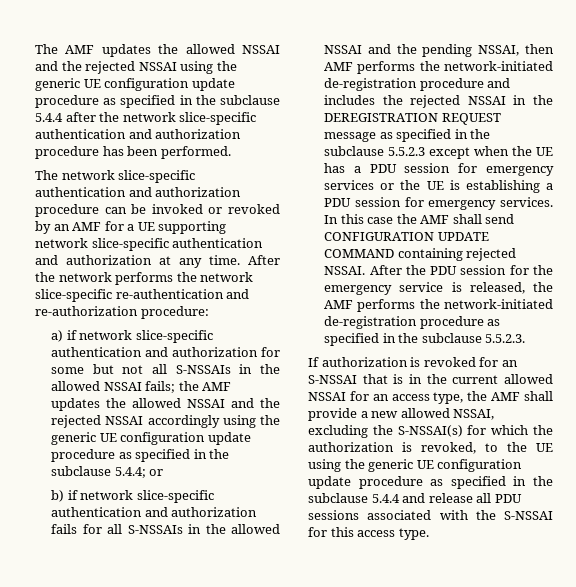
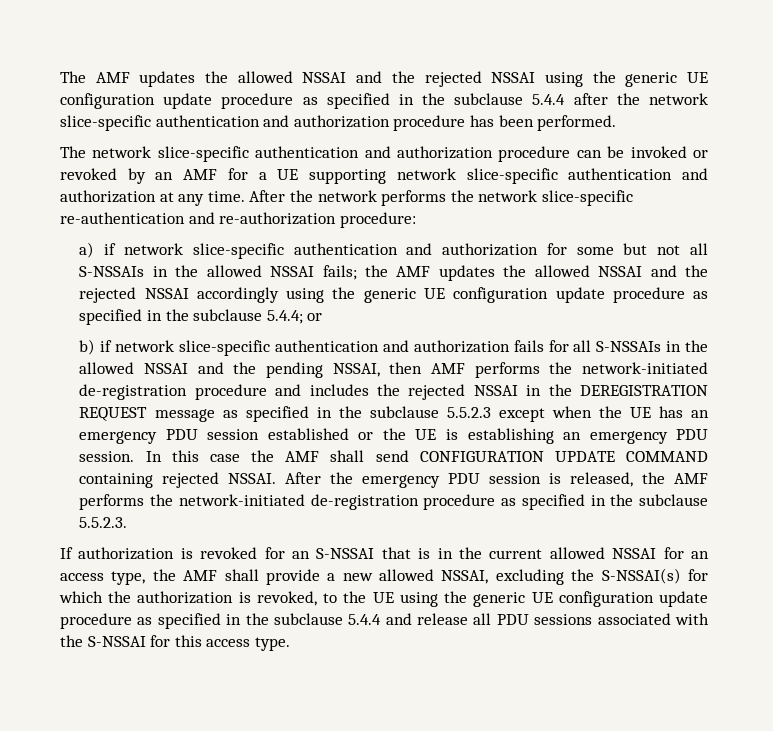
- b) if network slice-specific authentication and authorization fails for all S-NSSAIs in the allowed NSSAI and the pending NSSAI, then AMF performs the network-initiated de-registration procedure and includes the rejected NSSAI in the DEREGISTRATION REQUEST message as specified in the subclause 5.5.2.3 except when the UE has a PDU session for emergency services or the UE is establishing a PDU session for emergency services.
+ b) if network slice-specific authentication and authorization fails for all S-NSSAIs in the allowed NSSAI and the pending NSSAI, then AMF performs the network-initiated de-registration procedure and includes the rejected NSSAI in the DEREGISTRATION REQUEST message as specified in the subclause 5.5.2.3 except when the UE has an emergency PDU session established or the UE is establishing an emergency PDU session.
- After the PDU session for the emergency service is released, the AMF performs the network-initiated de-registration procedure as specified in the subclause 5.5.2.3.
+ After the emergency PDU session is released, the AMF performs the network-initiated de-registration procedure as specified in the subclause 5.5.2.3.

